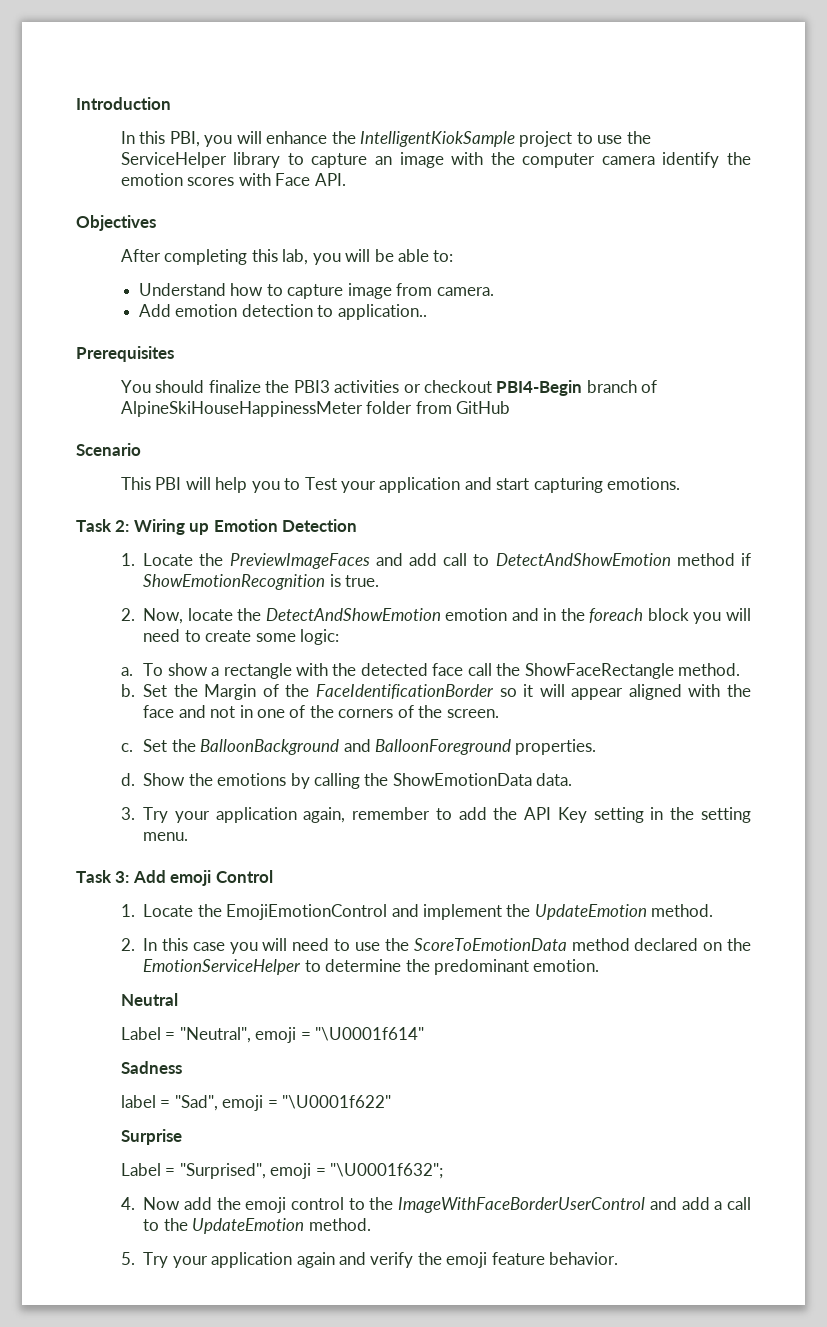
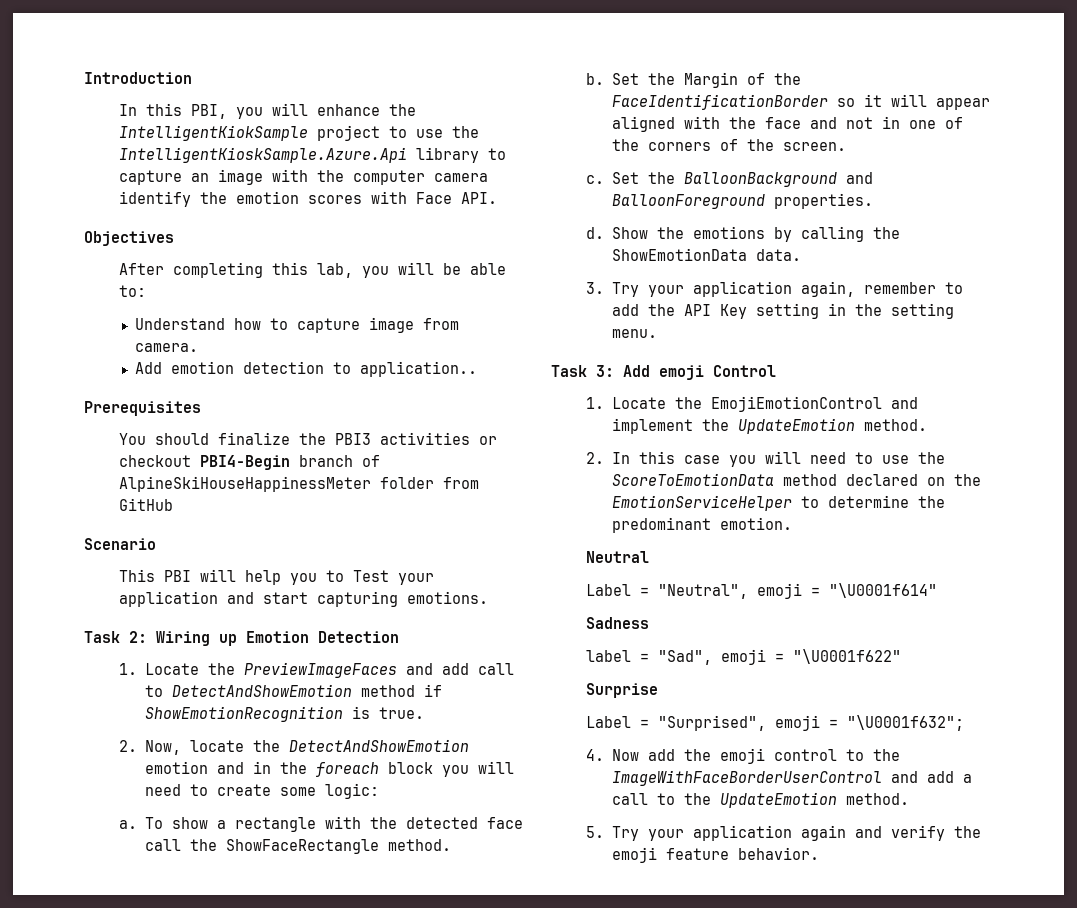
- In this PBI, you will enhance the IntelligentKiokSample project to use the ServiceHelper library to capture an image with the computer camera identify the emotion scores with Face API.
+ In this PBI, you will enhance the IntelligentKiokSample project to use the IntelligentKioskSample.Azure.Api library to capture an image with the computer camera identify the emotion scores with Face API.

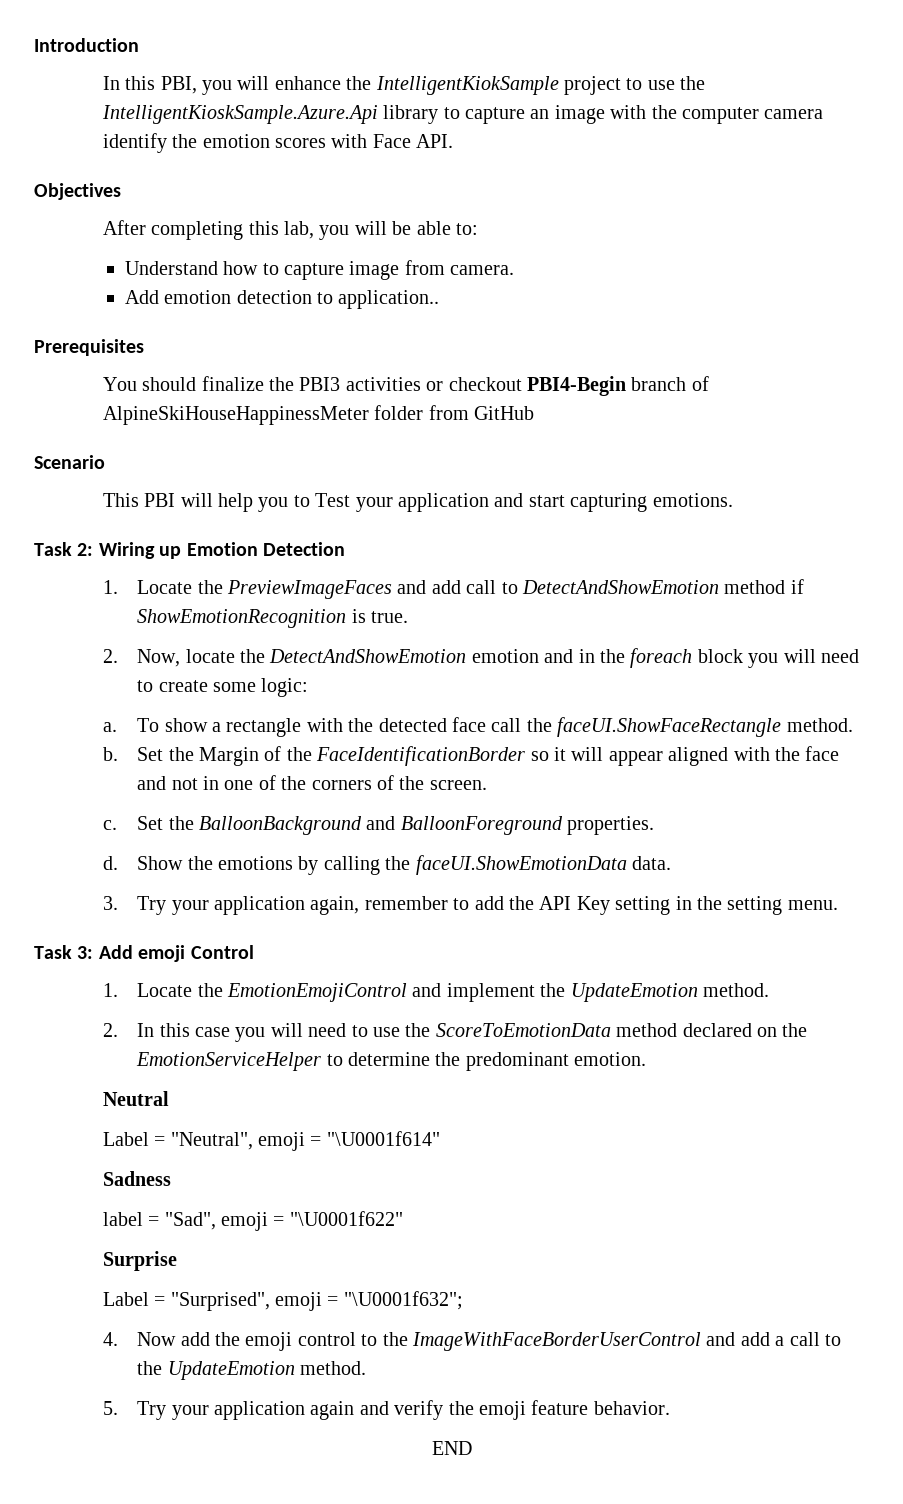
- To show a rectangle with the detected face call the ShowFaceRectangle method.
+ To show a rectangle with the detected face call the faceUI.ShowFaceRectangle method.
- Show the emotions by calling the ShowEmotionData data.
+ Show the emotions by calling the faceUI.ShowEmotionData data.
- 1. Locate the EmojiEmotionControl and implement the UpdateEmotion method.
+ 1. Locate the EmotionEmojiControl and implement the UpdateEmotion method.
+ END

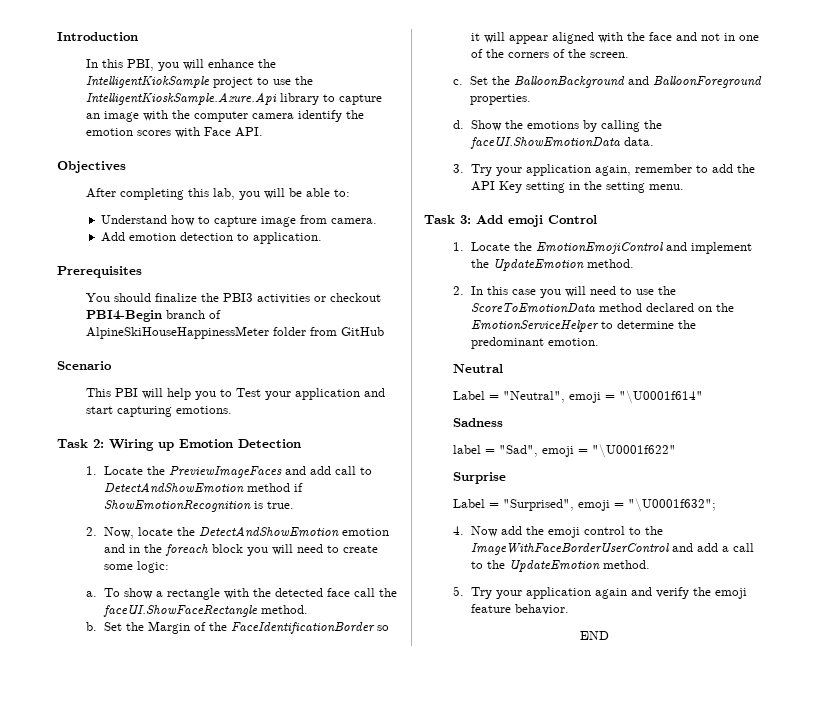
- Add emotion detection to application..
+ Add emotion detection to application.

